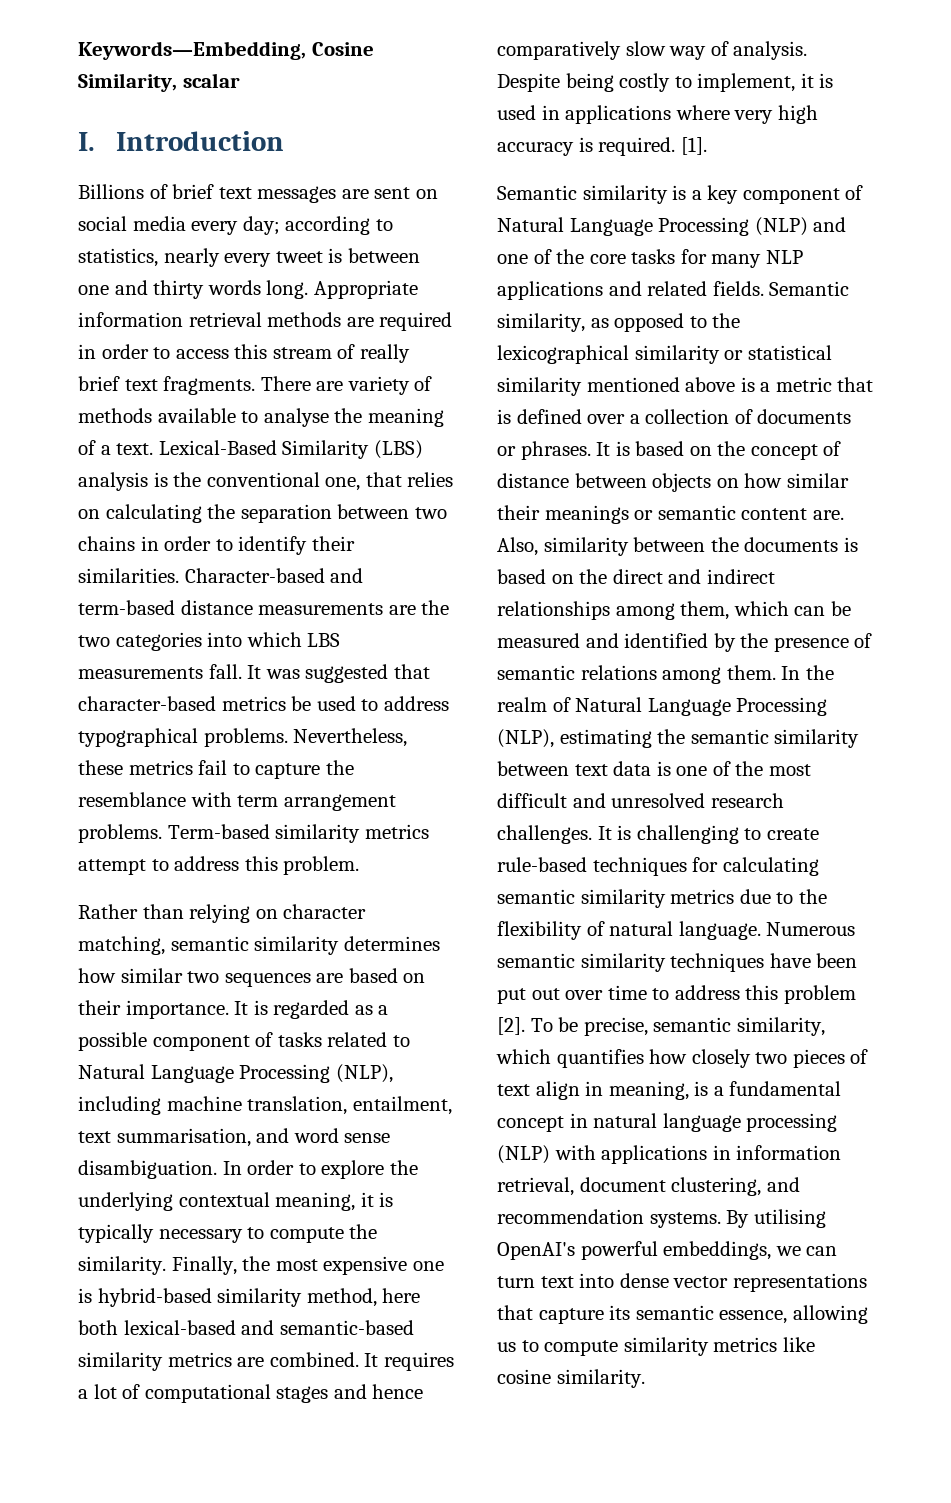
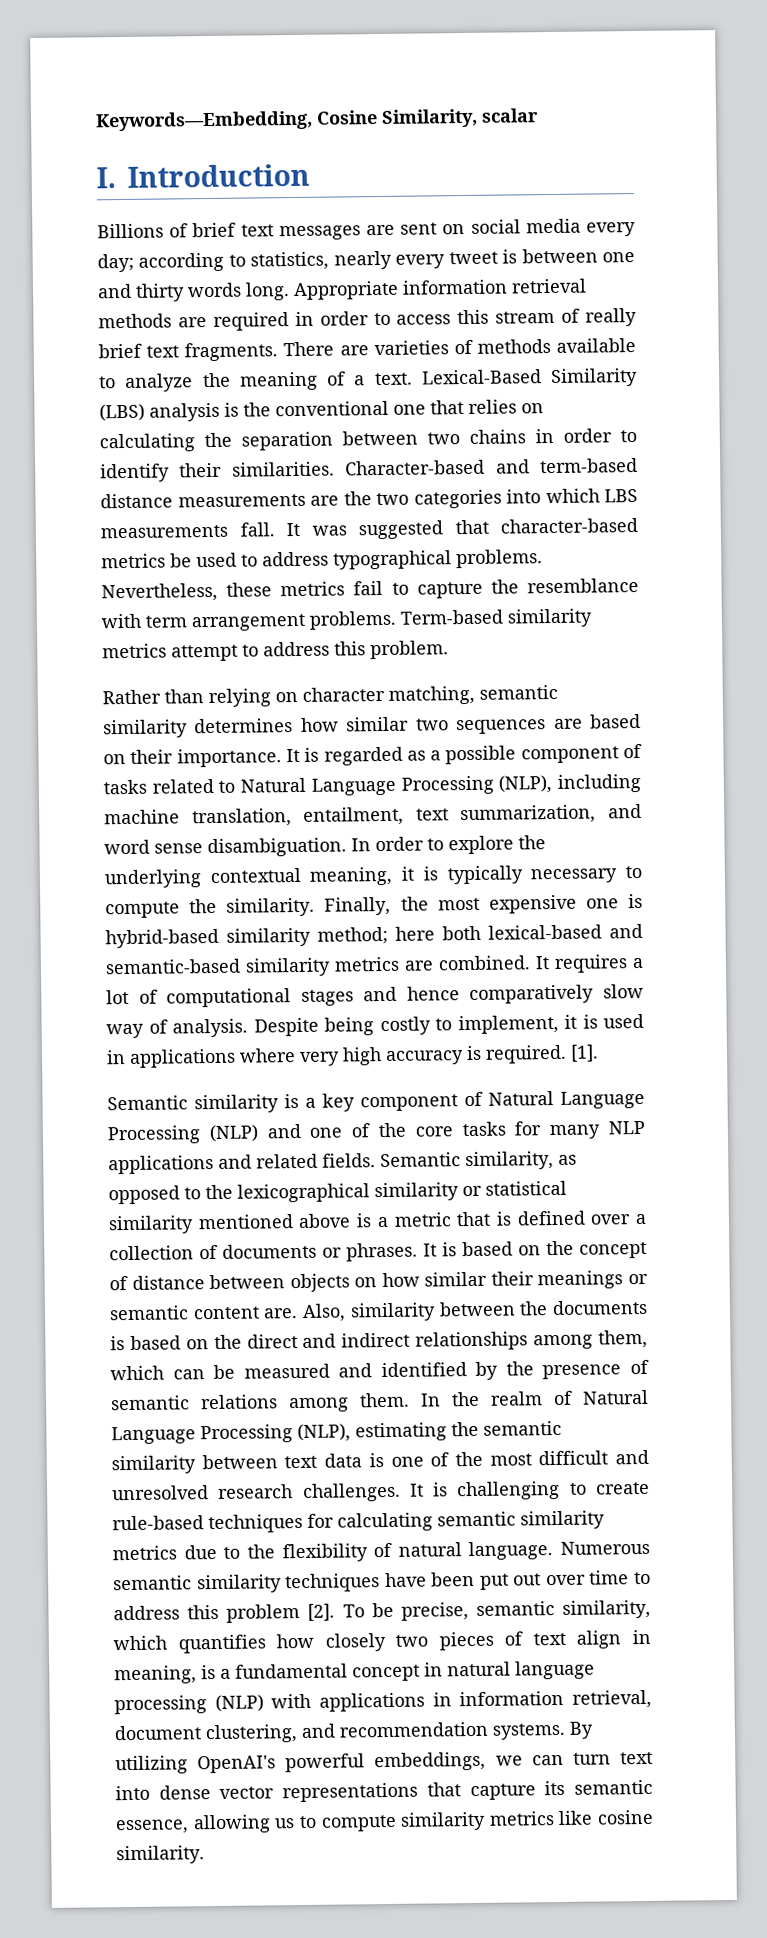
- There are variety of methods available to analyse the meaning of a text.
+ There are varieties of methods available to analyze the meaning of a text.
- Lexical-Based Similarity (LBS) analysis is the conventional one, that relies on calculating the separation between two chains in order to identify their similarities.
+ Lexical-Based Similarity (LBS) analysis is the conventional one that relies on calculating the separation between two chains in order to identify their similarities.
- It is regarded as a possible component of tasks related to Natural Language Processing (NLP), including machine translation, entailment, text summarisation, and word sense disambiguation.
+ It is regarded as a possible component of tasks related to Natural Language Processing (NLP), including machine translation, entailment, text summarization, and word sense disambiguation.
- Finally, the most expensive one is hybrid-based similarity method, here both lexical-based and semantic-based similarity metrics are combined.
+ Finally, the most expensive one is hybrid-based similarity method; here both lexical-based and semantic-based similarity metrics are combined.
- By utilising OpenAI's powerful embeddings, we can turn text into dense vector representations that capture its semantic essence, allowing us to compute similarity metrics like cosine similarity.
+ By utilizing OpenAI's powerful embeddings, we can turn text into dense vector representations that capture its semantic essence, allowing us to compute similarity metrics like cosine similarity.

